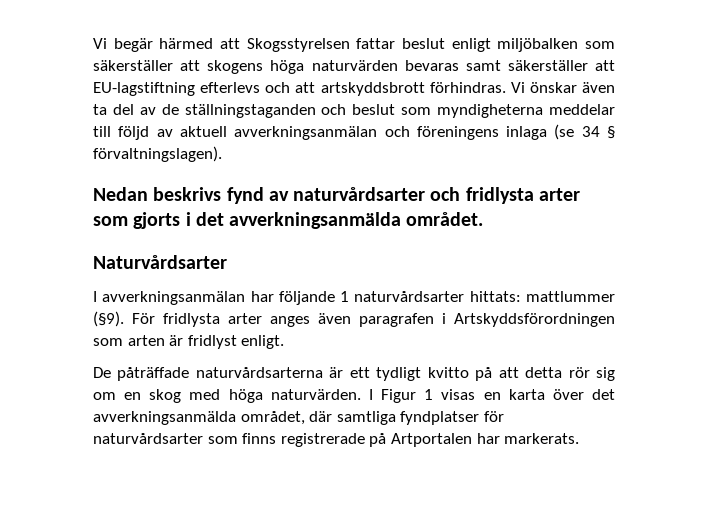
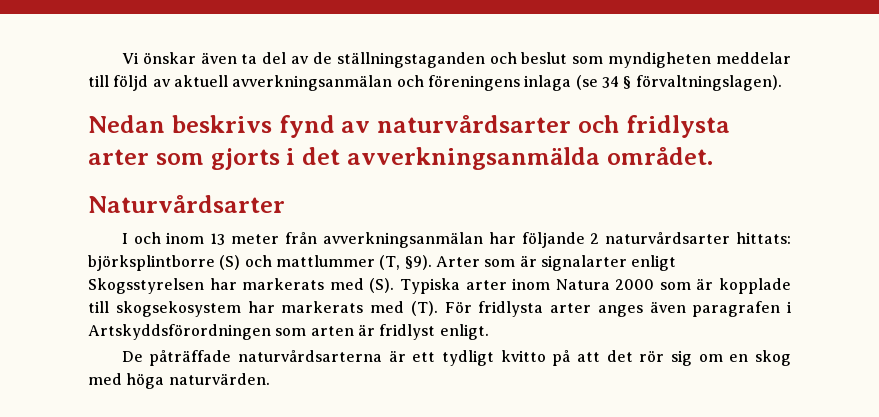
- Vi begär härmed att Skogsstyrelsen fattar beslut enligt miljöbalken som säkerställer att skogens höga naturvärden bevaras samt säkerställer att EU-lagstiftning efterlevs och att artskyddsbrott förhindras. Vi önskar även ta del av de ställningstaganden och beslut som myndigheterna meddelar till följd av aktuell avverkningsanmälan och föreningens inlaga (se 34 § förvaltningslagen).
+ Vi önskar även ta del av de ställningstaganden och beslut som myndigheten meddelar till följd av aktuell avverkningsanmälan och föreningens inlaga (se 34 § förvaltningslagen).
- I avverkningsanmälan har följande 1 naturvårdsarter hittats: mattlummer (§9). För fridlysta arter anges även paragrafen i Artskyddsförordningen som arten är fridlyst enligt.
+ I och inom 13 meter från avverkningsanmälan har följande 2 naturvårdsarter hittats: björksplintborre (S) och mattlummer (T, §9). Arter som är signalarter enligt Skogsstyrelsen har markerats med (S). Typiska arter inom Natura 2000 som är kopplade till skogsekosystem har markerats med (T). För fridlysta arter anges även paragrafen i Artskyddsförordningen som arten är fridlyst enligt.
- De påträffade naturvårdsarterna är ett tydligt kvitto på att detta rör sig om en skog med höga naturvärden. I Figur 1 visas en karta över det avverkningsanmälda området, där samtliga fyndplatser för naturvårdsarter som finns registrerade på Artportalen har markerats.
+ De påträffade naturvårdsarterna är ett tydligt kvitto på att det rör sig om en skog med höga naturvärden.

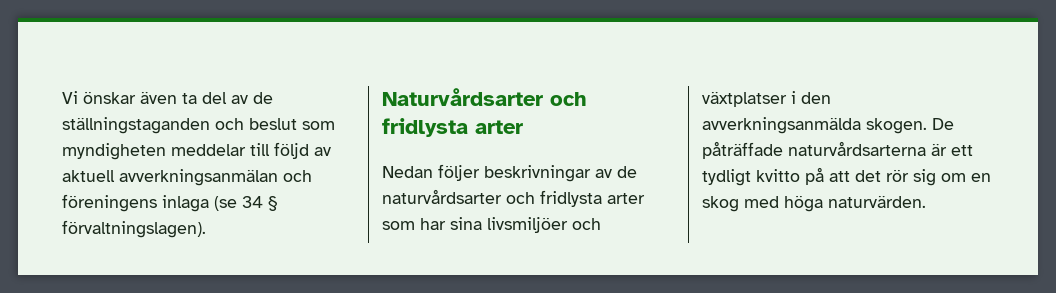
- Nedan beskrivs fynd av naturvårdsarter och fridlysta arter som gjorts i det avverkningsanmälda området.
- Naturvårdsarter
- I och inom 13 meter från avverkningsanmälan har följande 2 naturvårdsarter hittats: björksplintborre (S) och mattlummer (T, §9). Arter som är signalarter enligt Skogsstyrelsen har markerats med (S). Typiska arter inom Natura 2000 som är kopplade till skogsekosystem har markerats med (T). För fridlysta arter anges även paragrafen i Artskyddsförordningen som arten är fridlyst enligt.
- De påträffade naturvårdsarterna är ett tydligt kvitto på att det rör sig om en skog med höga naturvärden.
+ Naturvårdsarter och fridlysta arter
+ Nedan följer beskrivningar av de naturvårdsarter och fridlysta arter som har sina livsmiljöer och växtplatser i den avverkningsanmälda skogen. De påträffade naturvårdsarterna är ett tydligt kvitto på att det rör sig om en skog med höga naturvärden.

